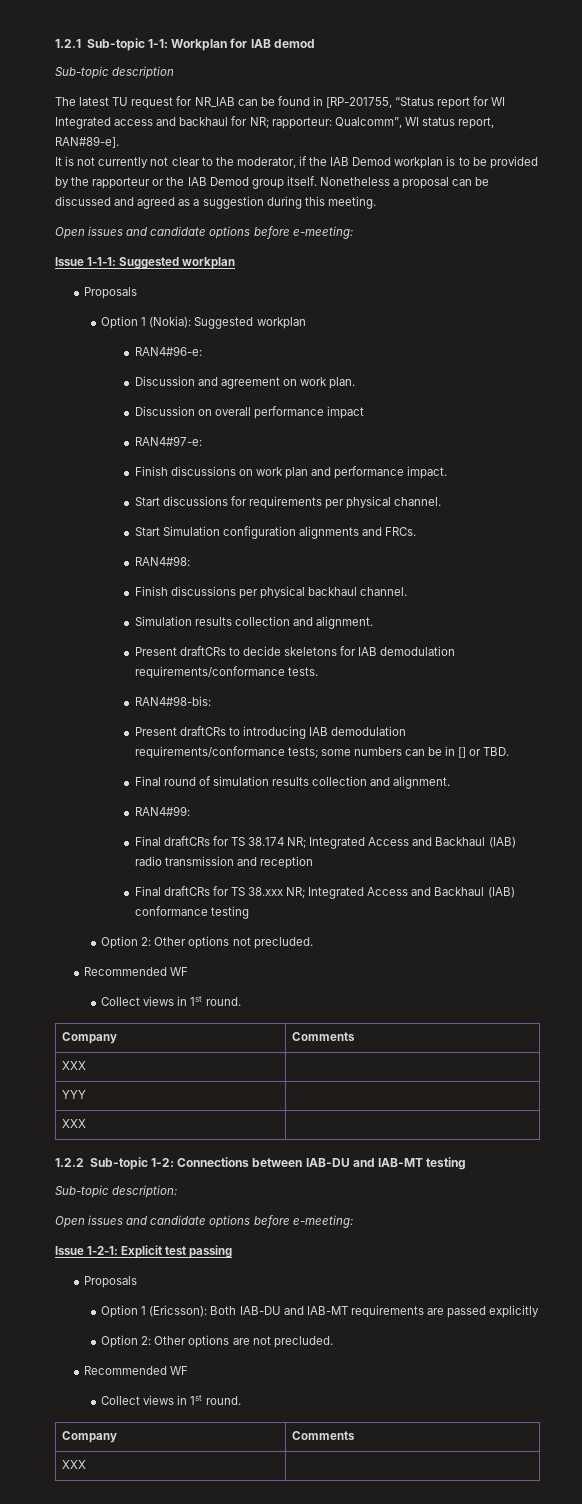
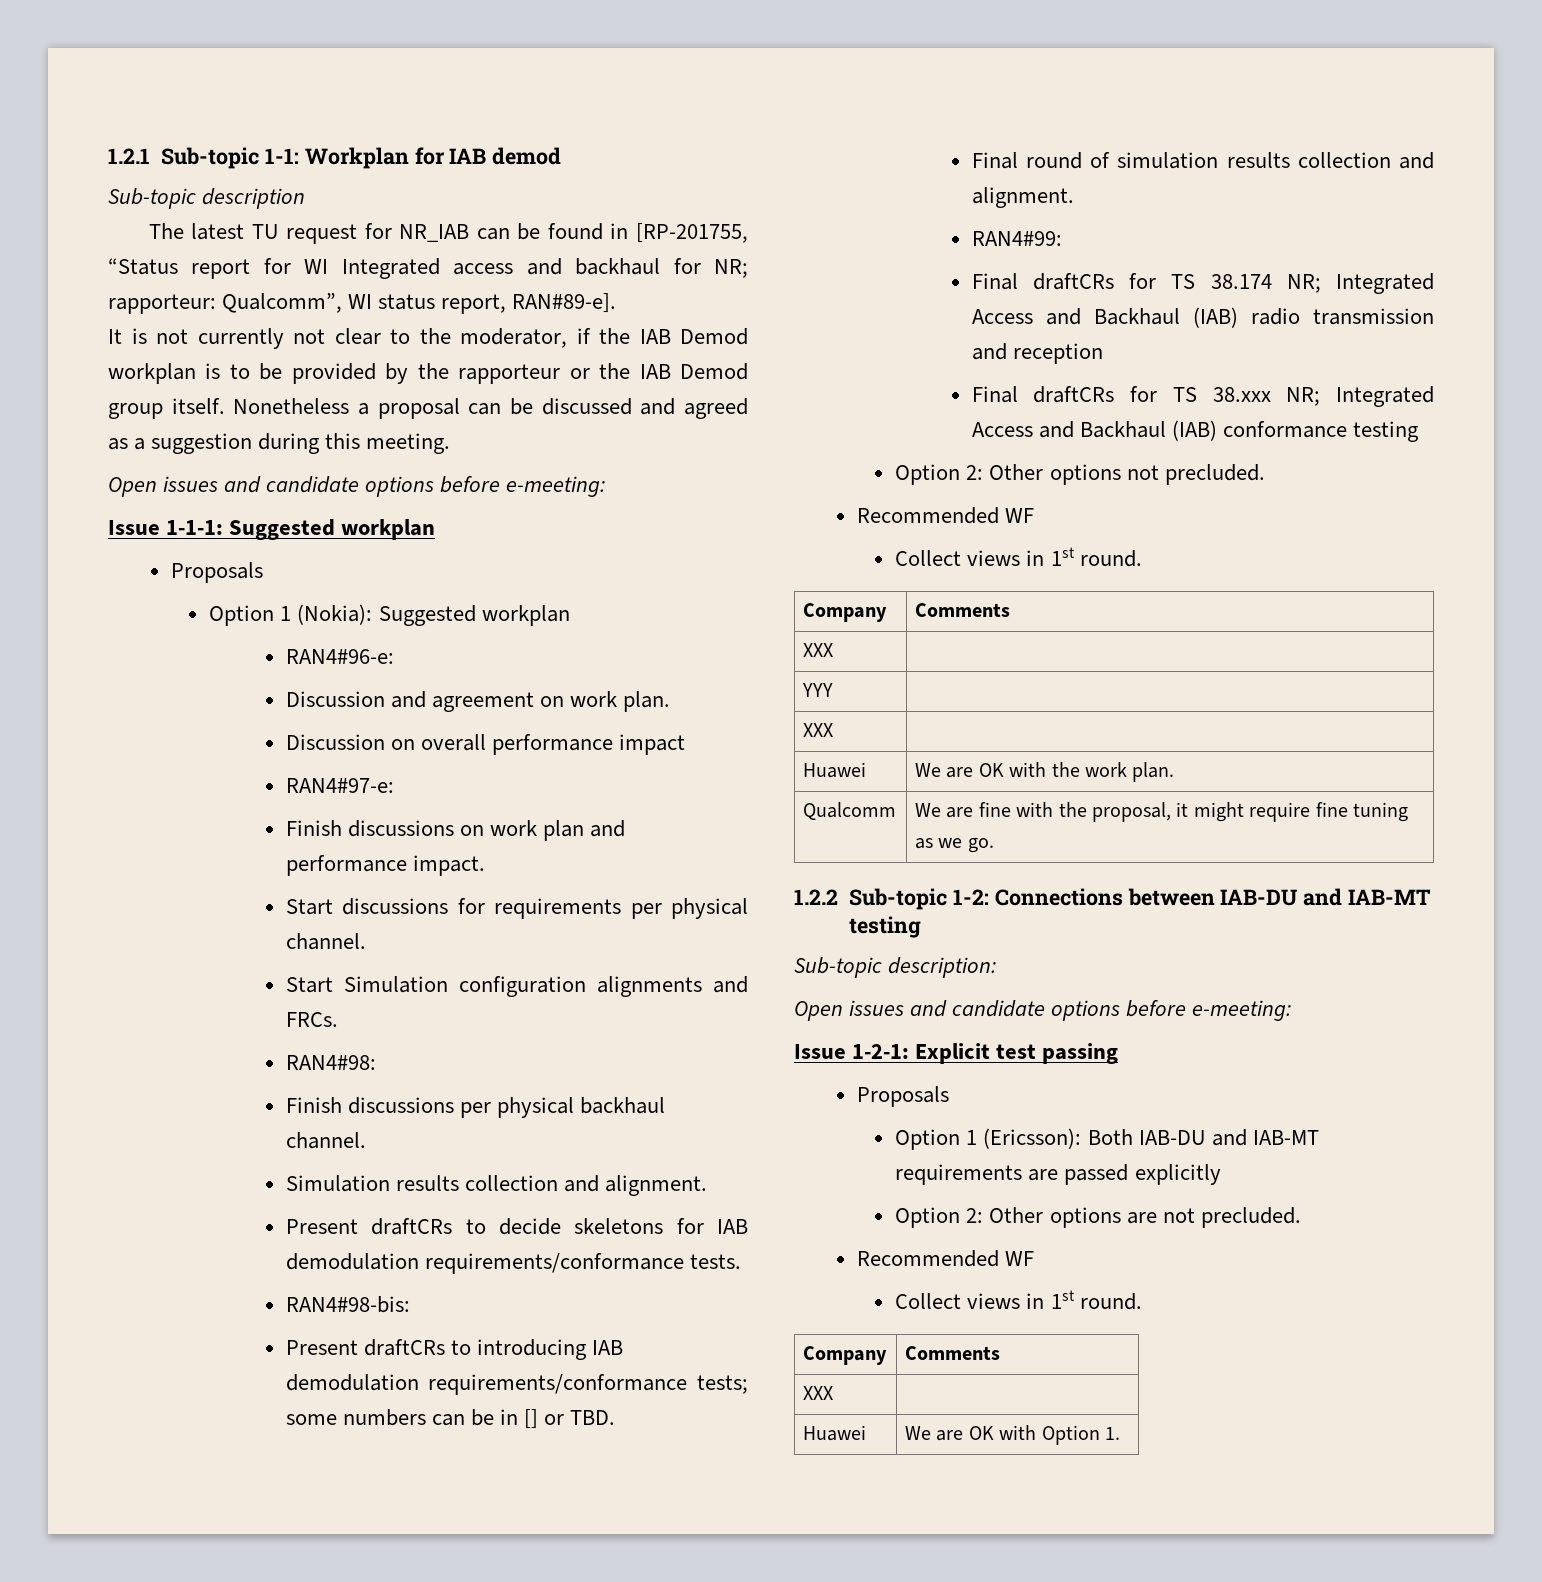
+ Huawei | We are OK with the work plan.
+ Qualcomm | We are fine with the proposal, it might require fine tuning as we go.
+ Huawei | We are OK with Option 1.

